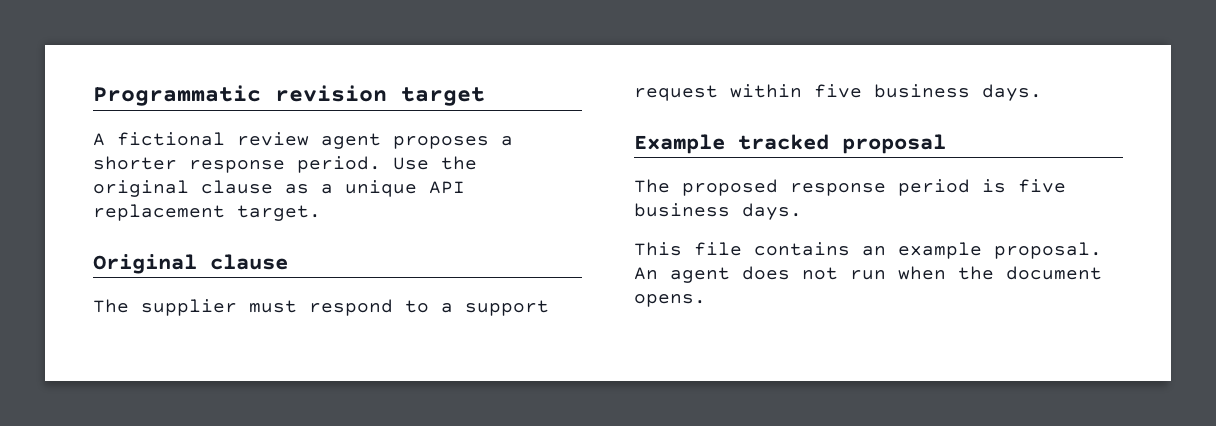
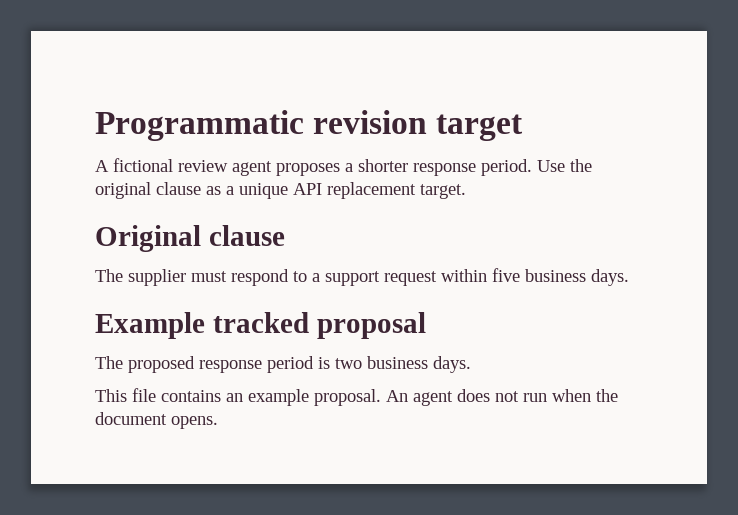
- The proposed response period is five business days.
+ The proposed response period is two business days.

